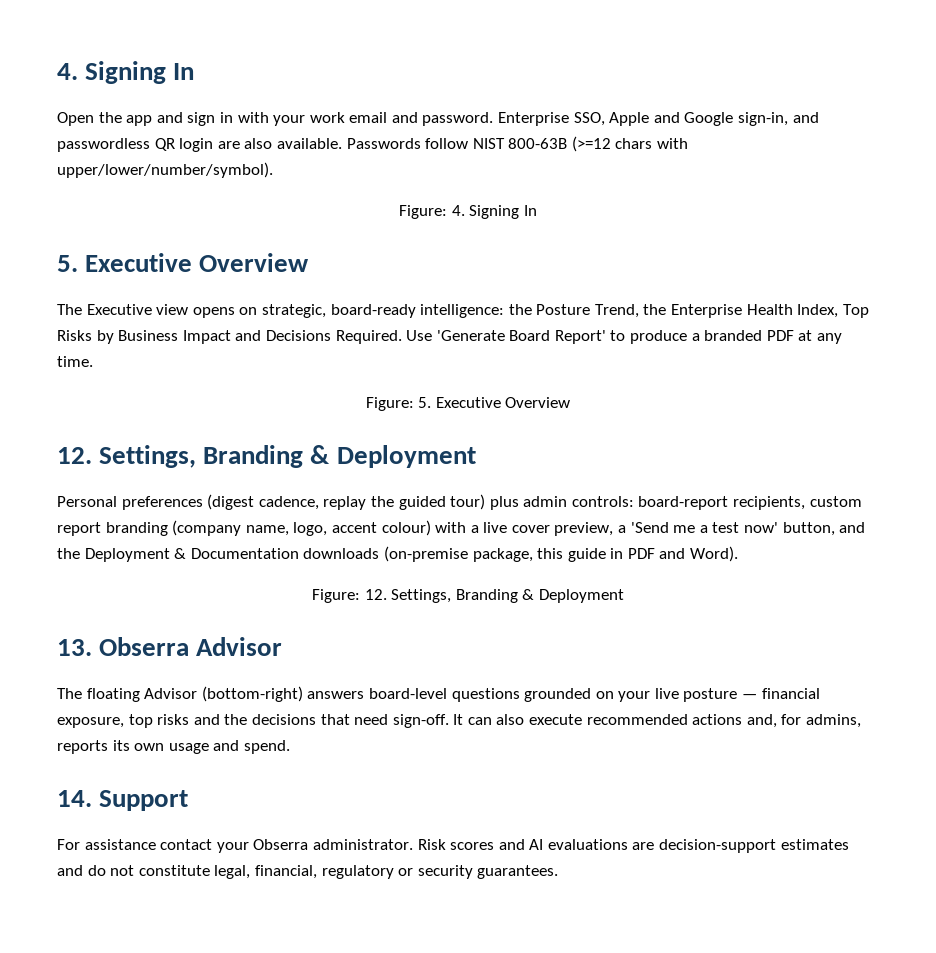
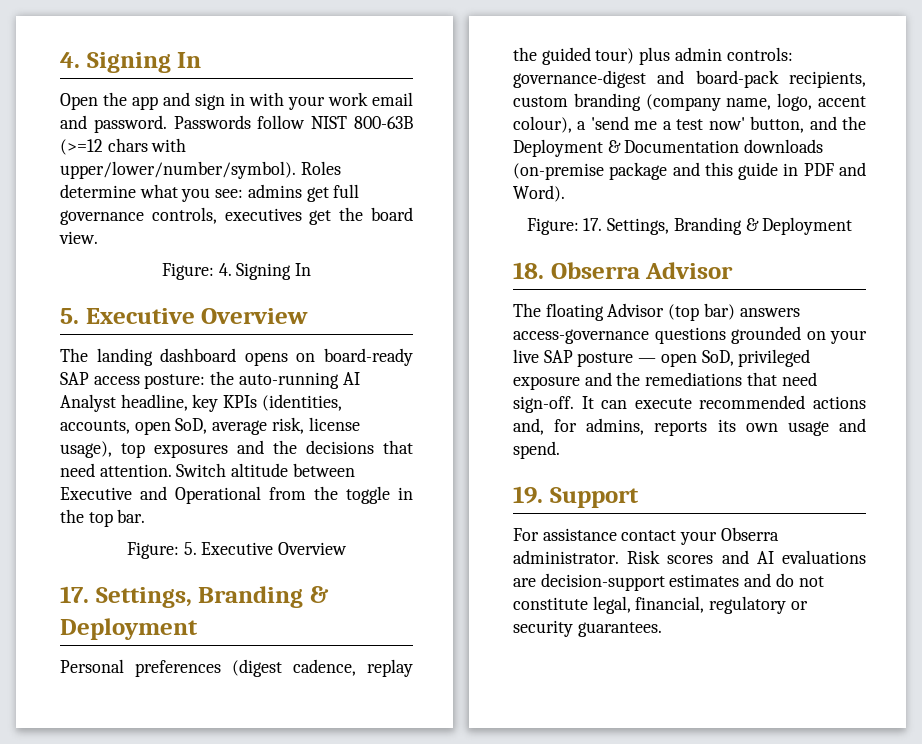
- Enterprise SSO, Apple and Google sign-in, and passwordless QR login are also available.
+ Roles determine what you see: admins get full governance controls, executives get the board view.
- The Executive view opens on strategic, board-ready intelligence: the Posture Trend, the Enterprise Health Index, Top Risks by Business Impact and Decisions Required. Use 'Generate Board Report' to produce a branded PDF at any time.
+ The landing dashboard opens on board-ready SAP access posture: the auto-running AI Analyst headline, key KPIs (identities, accounts, open SoD, average risk, license usage), top exposures and the decisions that need attention. Switch altitude between Executive and Operational from the toggle in the top bar.
  Figure: 5. Executive Overview
- 12. Settings, Branding & Deployment
+ 17. Settings, Branding & Deployment
- Personal preferences (digest cadence, replay the guided tour) plus admin controls: board-report recipients, custom report branding (company name, logo, accent colour) with a live cover preview, a 'Send me a test now' button, and the Deployment & Documentation downloads (on-premise package, this guide in PDF and Word).
+ Personal preferences (digest cadence, replay the guided tour) plus admin controls: governance-digest and board-pack recipients, custom branding (company name, logo, accent colour), a 'send me a test now' button, and the Deployment & Documentation downloads (on-premise package and this guide in PDF and Word).
- Figure: 12. Settings, Branding & Deployment
- 13. Obserra Advisor
+ Figure: 17. Settings, Branding & Deployment
+ 18. Obserra Advisor
- The floating Advisor (bottom-right) answers board-level questions grounded on your live posture — financial exposure, top risks and the decisions that need sign-off.
+ The floating Advisor (top bar) answers access-governance questions grounded on your live SAP posture — open SoD, privileged exposure and the remediations that need sign-off.
- It can also execute recommended actions and, for admins, reports its own usage and spend.
+ It can execute recommended actions and, for admins, reports its own usage and spend.
- 14. Support
+ 19. Support

